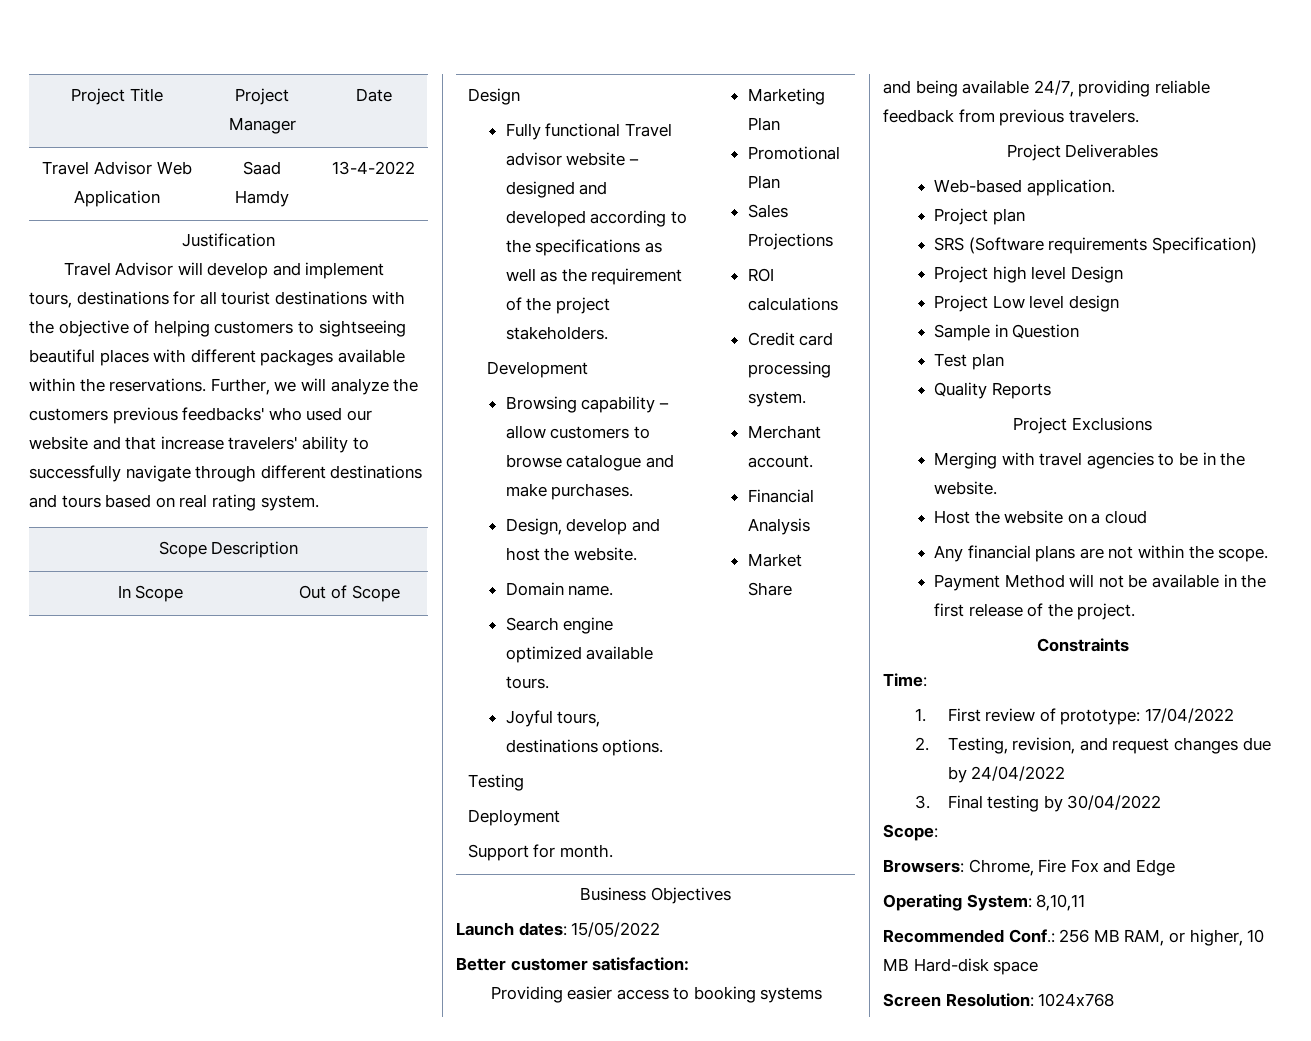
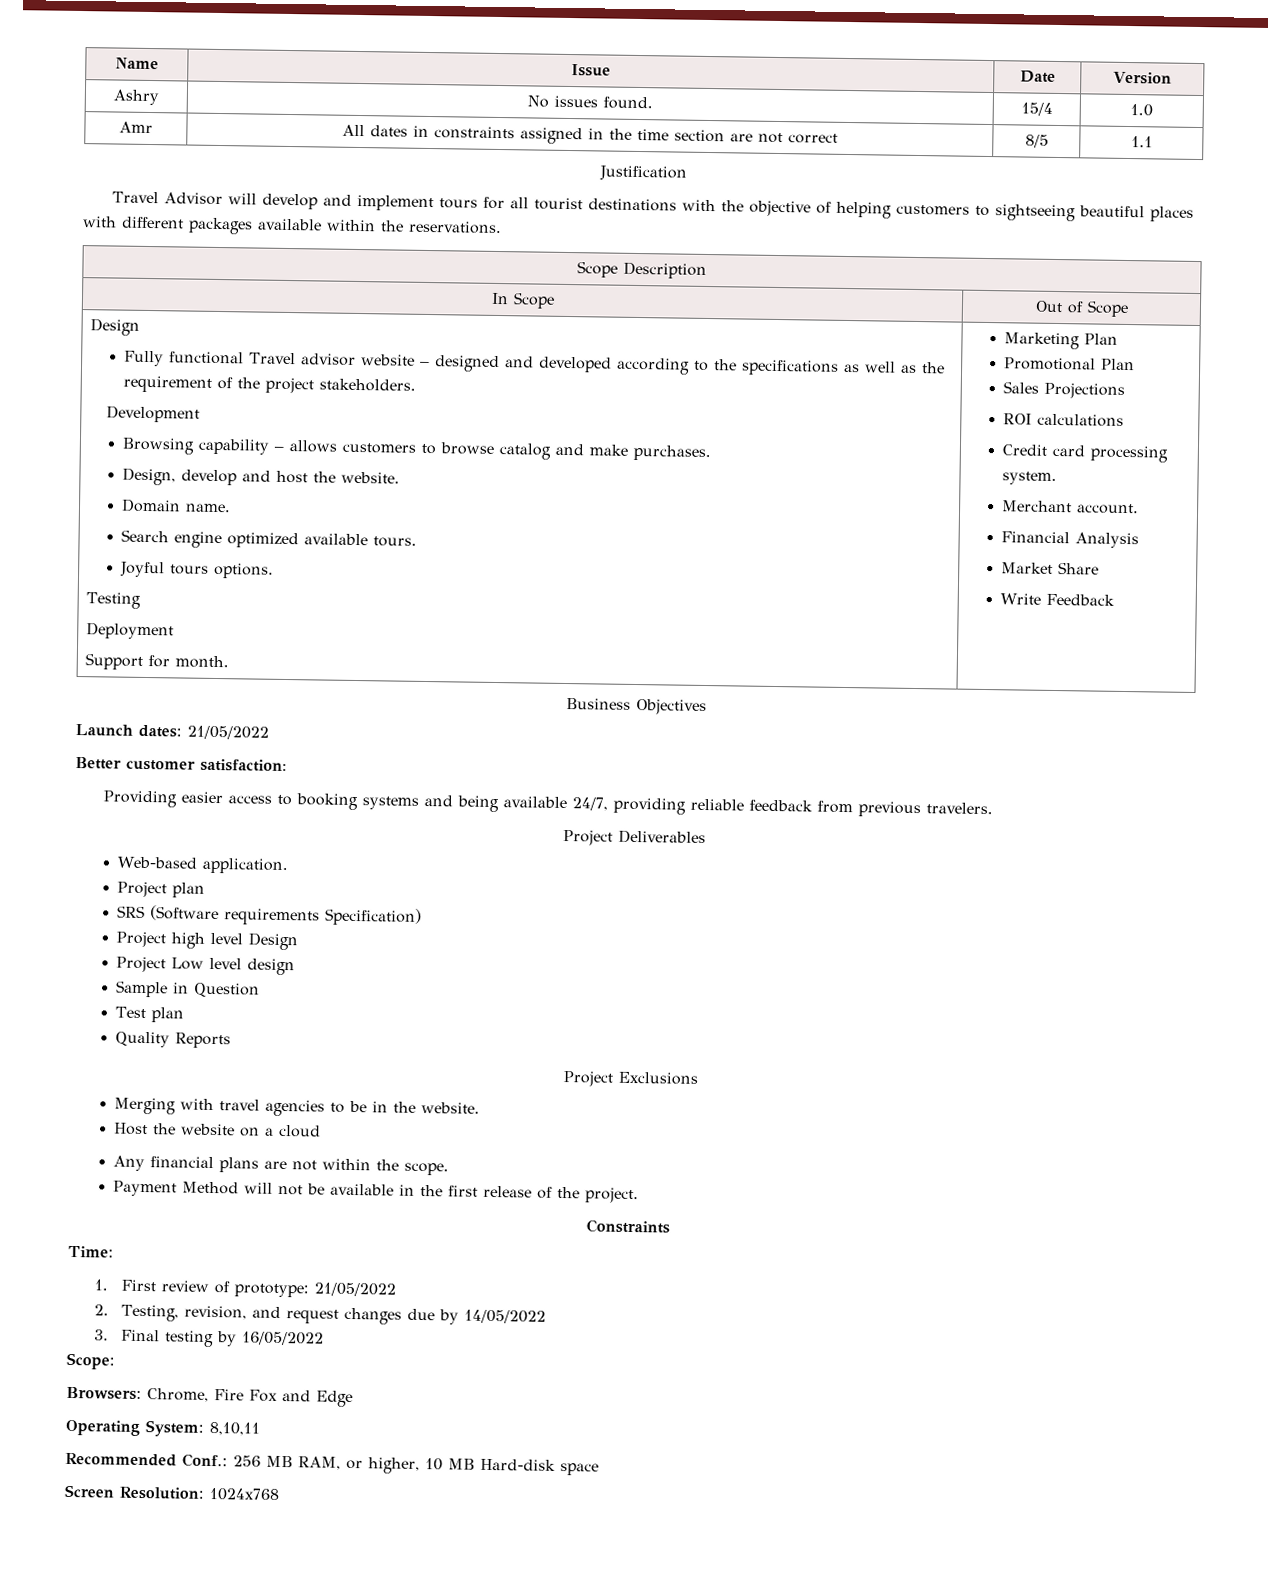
- Project Title | Project Manager | Date
- Travel Advisor Web Application | Saad Hamdy | 13-4-2022
+ Name | Issue | Date | Version
+ Ashry | No issues found. | 15/4 | 1.0
+ Amr | All dates in constraints assigned in the time section are not correct | 8/5 | 1.1
- Travel Advisor will develop and implement tours, destinations for all tourist destinations with the objective of helping customers to sightseeing beautiful places with different packages available within the reservations. Further, we will analyze the customers previous feedbacks' who used our website and that increase travelers' ability to successfully navigate through different destinations and tours based on real rating system.
+ Travel Advisor will develop and implement tours for all tourist destinations with the objective of helping customers to sightseeing beautiful places with different packages available within the reservations.
- Browsing capability – allow customers to browse catalogue and make purchases.
+ Browsing capability – allows customers to browse catalog and make purchases.
- Joyful tours, destinations options.
+ Joyful tours options.
+ Write Feedback
- Launch dates: 15/05/2022
+ Launch dates: 21/05/2022
- 1. First review of prototype: 17/04/2022
+ 1. First review of prototype: 21/05/2022
- 2. Testing, revision, and request changes due by 24/04/2022
+ 2. Testing, revision, and request changes due by 14/05/2022
- 3. Final testing by 30/04/2022
+ 3. Final testing by 16/05/2022

